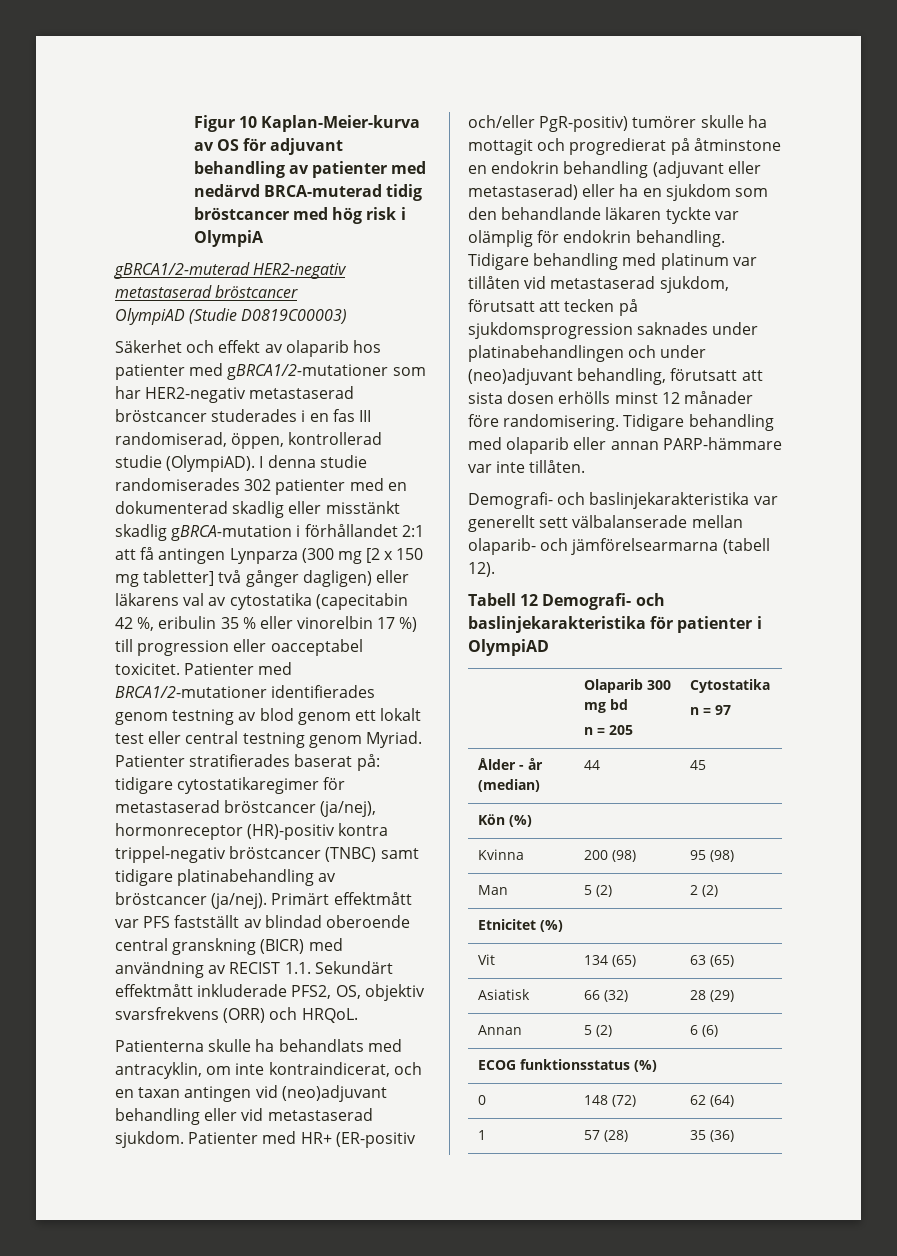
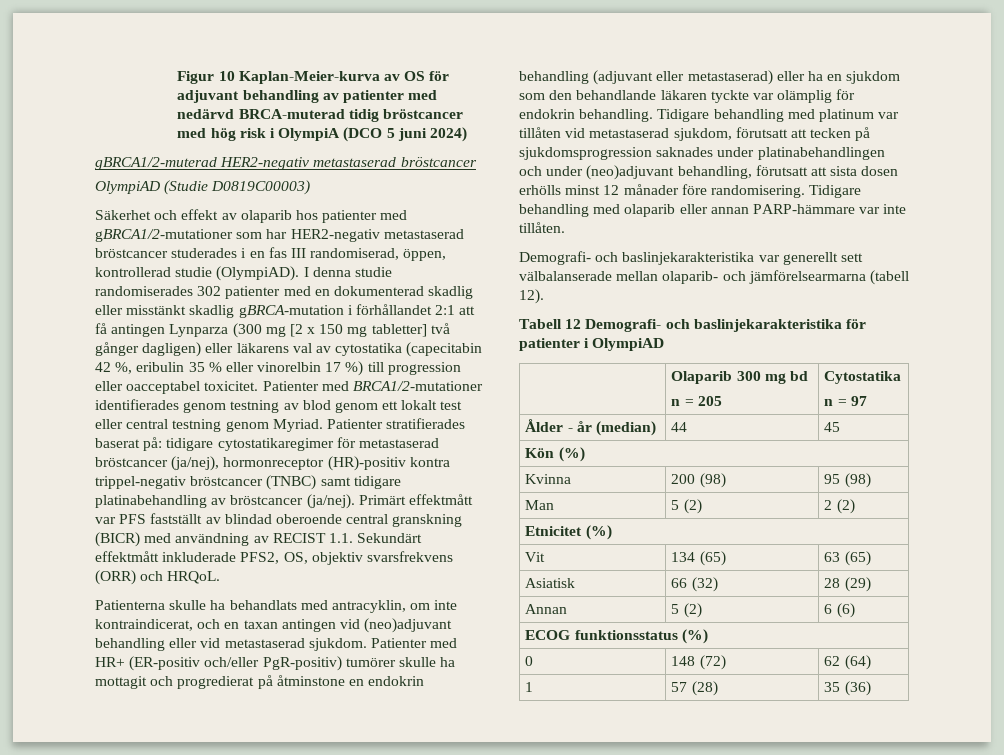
- Figur 10 Kaplan-Meier-kurva av OS för adjuvant behandling av patienter med nedärvd BRCA-muterad tidig bröstcancer med hög risk i OlympiA
+ Figur 10 Kaplan-Meier-kurva av OS för adjuvant behandling av patienter med nedärvd BRCA-muterad tidig bröstcancer med hög risk i OlympiA (DCO 5 juni 2024)

